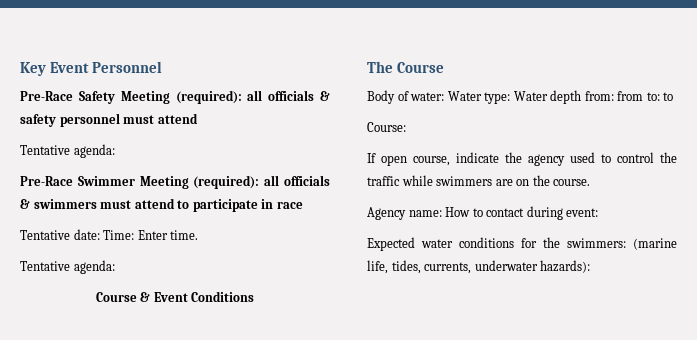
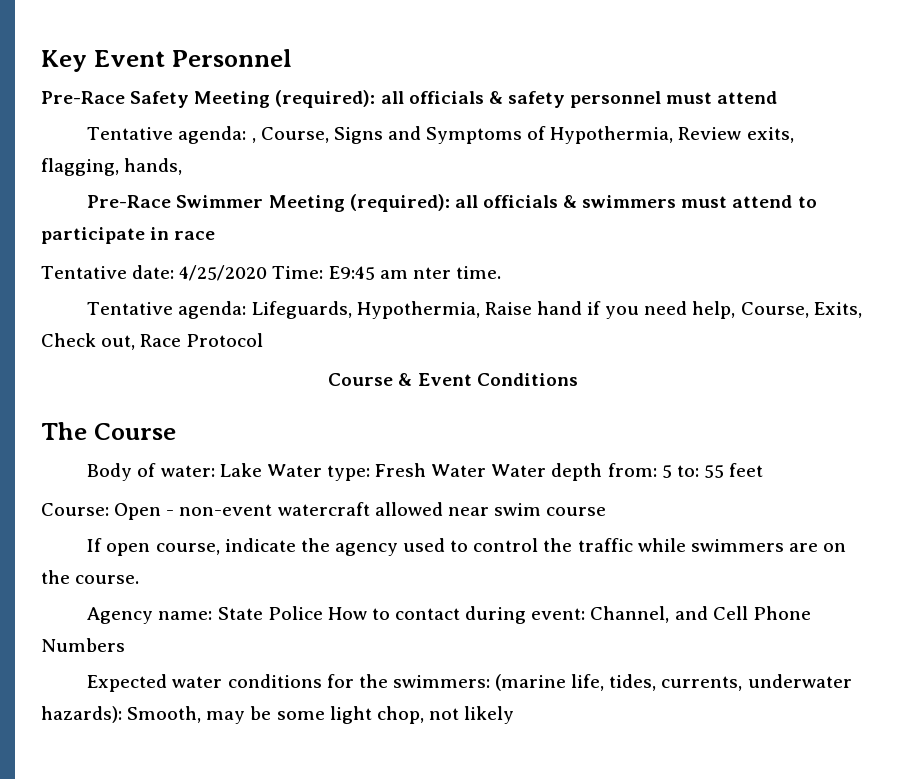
  Pre-Race Safety Meeting (required): all officials & safety personnel must attend
- Tentative agenda:
+ Tentative agenda: , Course, Signs and Symptoms of Hypothermia, Review exits, flagging, hands,
- Tentative date: Time: Enter time.
- Tentative agenda:
+ Tentative date: 4/25/2020 Time: E9:45 am nter time.
+ Tentative agenda: Lifeguards, Hypothermia, Raise hand if you need help, Course, Exits, Check out, Race Protocol
- Body of water: Water type: Water depth from: from to: to
- Course:
+ Body of water: Lake Water type: Fresh Water Water depth from: 5 to: 55 feet
+ Course: Open - non-event watercraft allowed near swim course
- Agency name: How to contact during event:
+ Agency name: State Police How to contact during event: Channel, and Cell Phone Numbers
- Expected water conditions for the swimmers: (marine life, tides, currents, underwater hazards):
+ Expected water conditions for the swimmers: (marine life, tides, currents, underwater hazards): Smooth, may be some light chop, not likely

